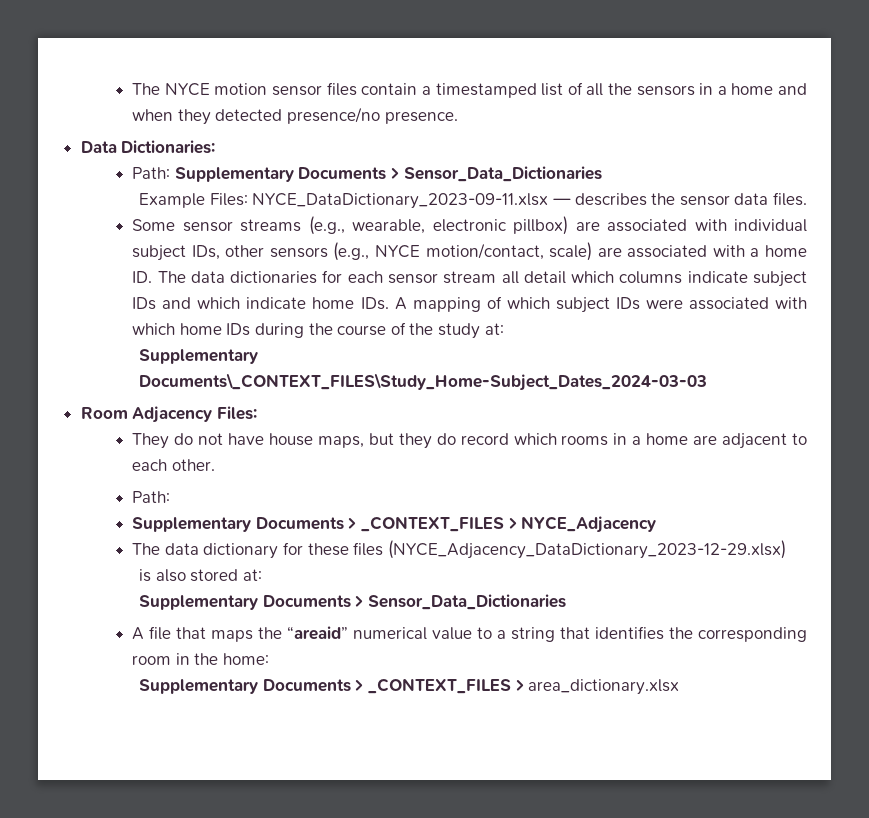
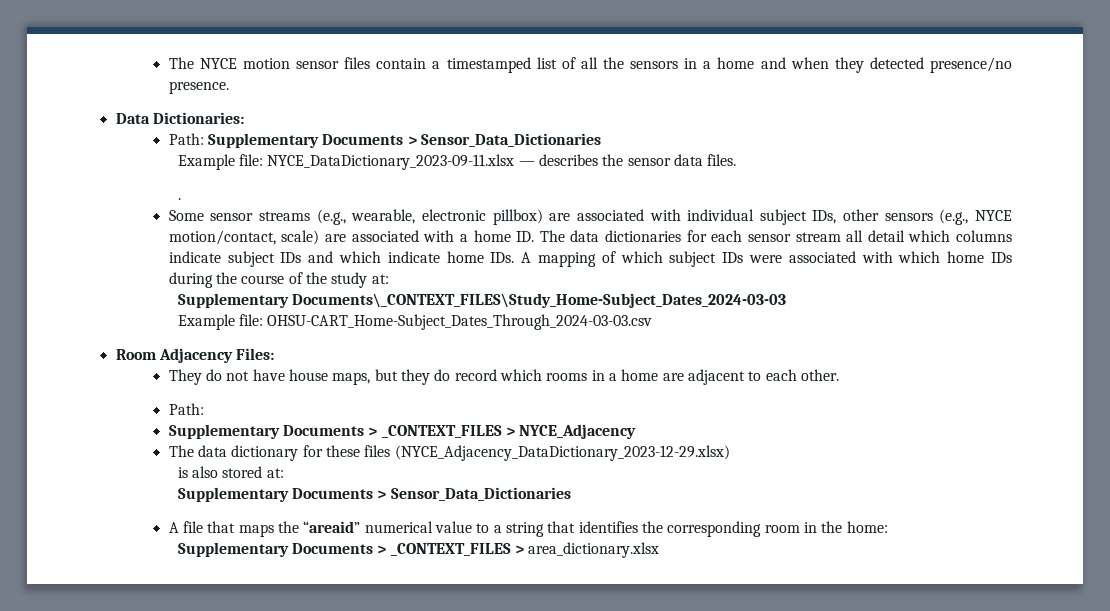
- Example Files: NYCE_DataDictionary_2023-09-11.xlsx — describes the sensor data files.
+ Example file: NYCE_DataDictionary_2023-09-11.xlsx — describes the sensor data files.
+ .
+ Example file: OHSU-CART_Home-Subject_Dates_Through_2024-03-03.csv

